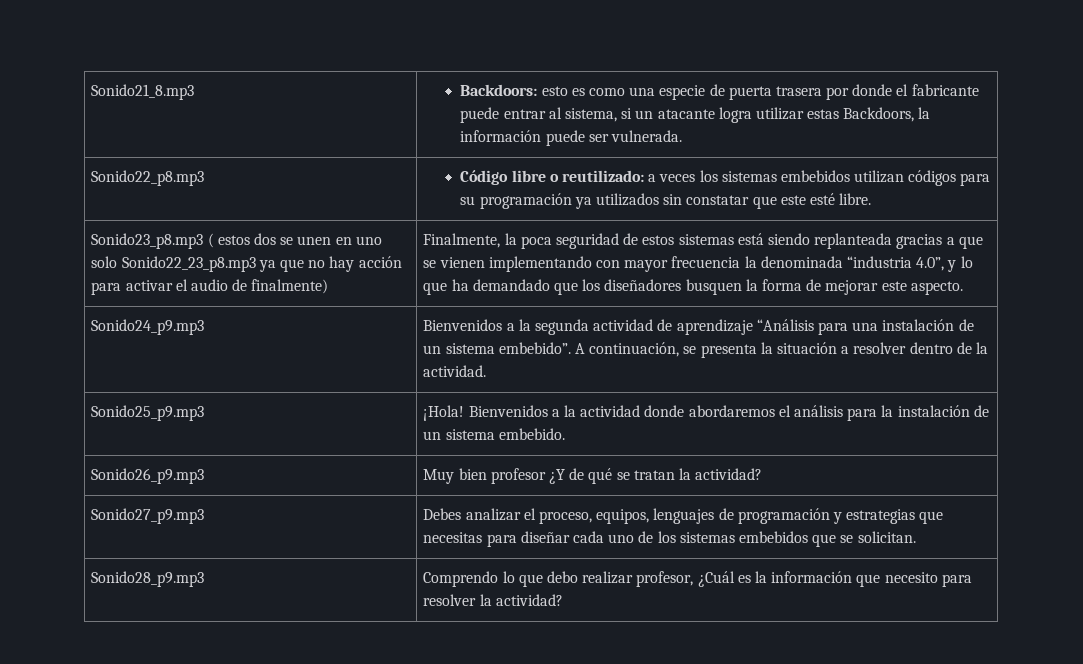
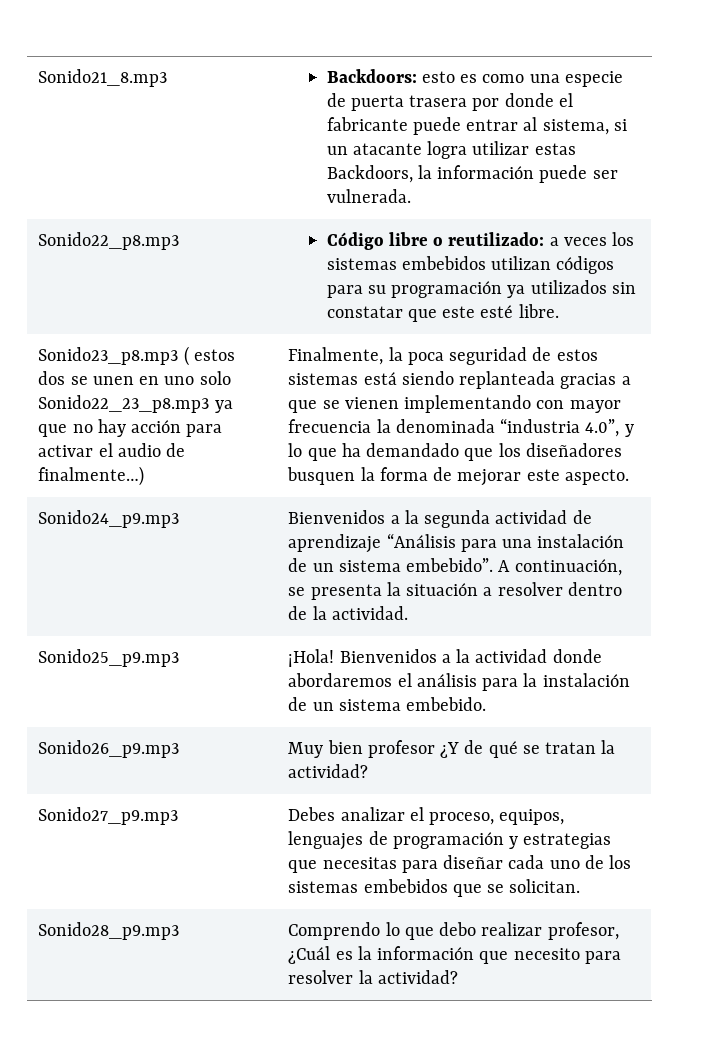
- Sonido23_p8.mp3 ( estos dos se unen en uno solo Sonido22_23_p8.mp3 ya que no hay acción para activar el audio de finalmente)
+ Sonido23_p8.mp3 ( estos dos se unen en uno solo Sonido22_23_p8.mp3 ya que no hay acción para activar el audio de finalmente…)

